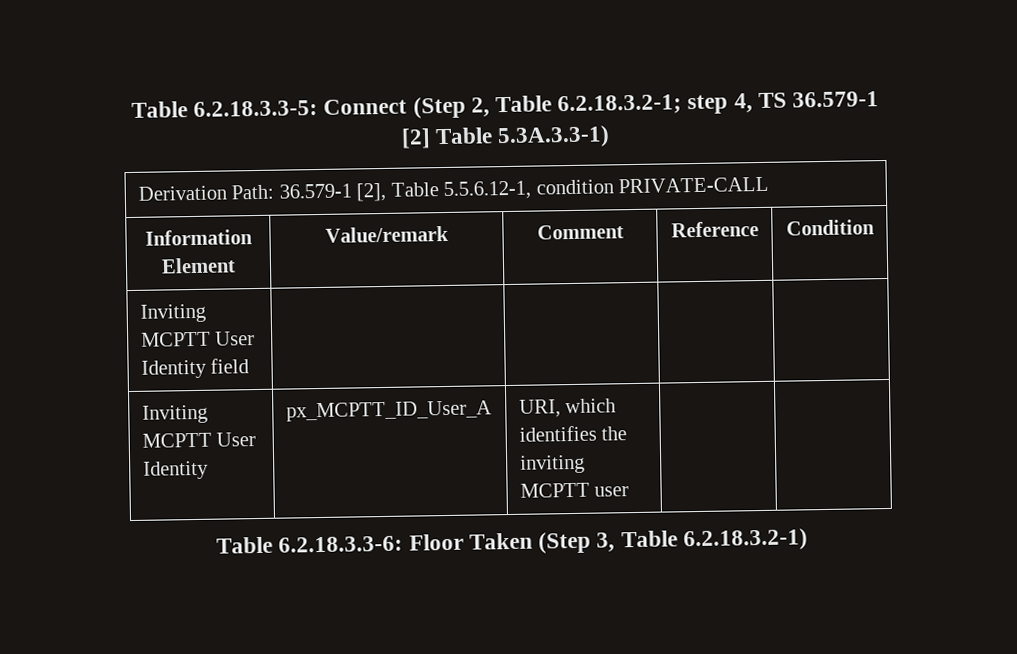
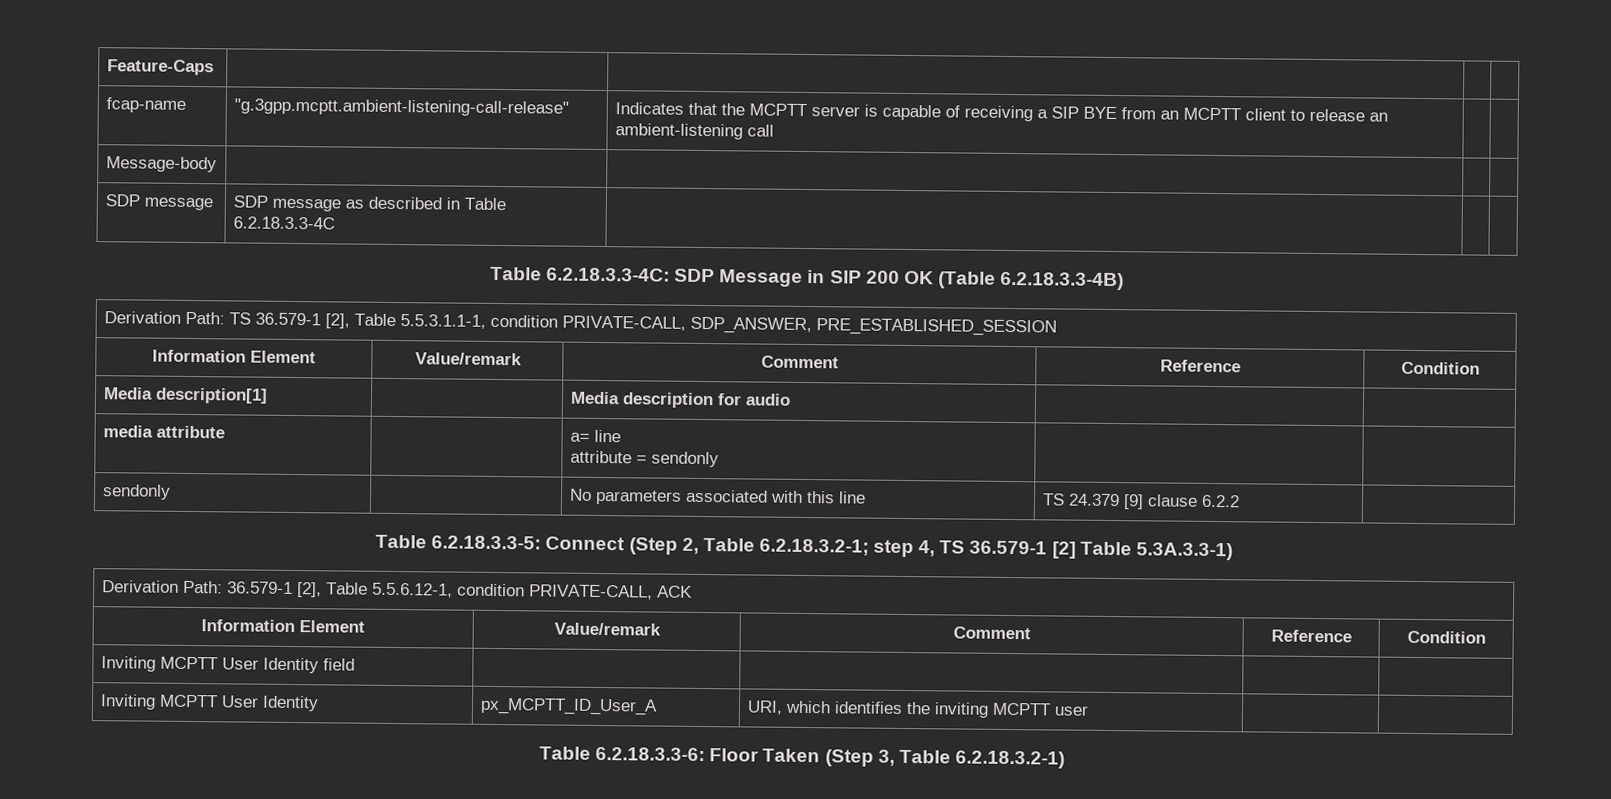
+ Feature-Caps | | | |
+ fcap-name | "g.3gpp.mcptt.ambient-listening-call-release" | Indicates that the MCPTT server is capable of receiving a SIP BYE from an MCPTT client to release an ambient-listening call | |
+ Message-body | | | |
+ SDP message | SDP message as described in Table 6.2.18.3.3-4C | | |
+ Table 6.2.18.3.3-4C: SDP Message in SIP 200 OK (Table 6.2.18.3.3-4B)
+ Derivation Path: TS 36.579-1 [2], Table 5.5.3.1.1-1, condition PRIVATE-CALL, SDP_ANSWER, PRE_ESTABLISHED_SESSION
+ Information Element | Value/remark | Comment | Reference | Condition
+ Media description[1] | | Media description for audio | |
+ media attribute | | a= line
+ attribute = sendonly | |
+ sendonly | | No parameters associated with this line | TS 24.379 [9] clause 6.2.2 |
- Derivation Path: 36.579-1 [2], Table 5.5.6.12-1, condition PRIVATE-CALL
+ Derivation Path: 36.579-1 [2], Table 5.5.6.12-1, condition PRIVATE-CALL, ACK

